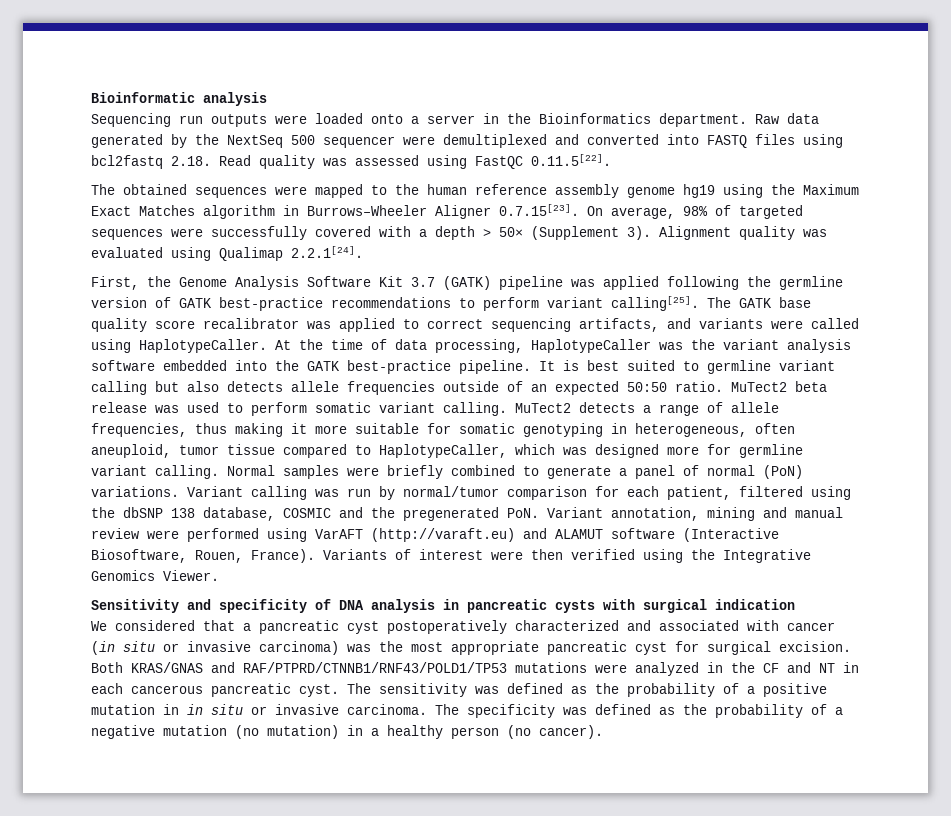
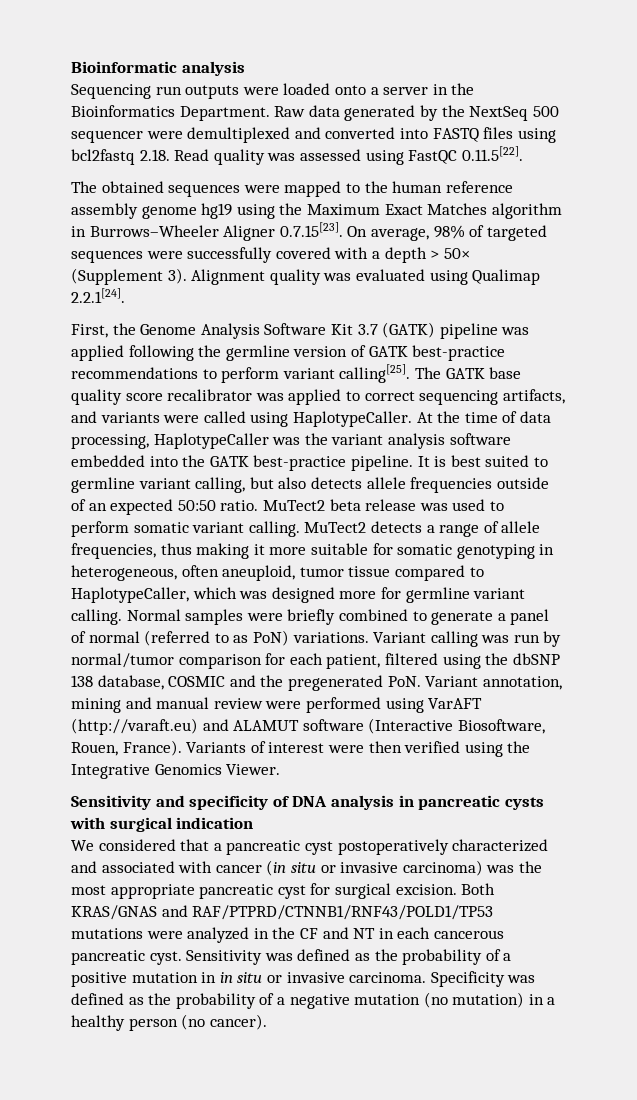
- Sequencing run outputs were loaded onto a server in the Bioinformatics department.
+ Sequencing run outputs were loaded onto a server in the Bioinformatics Department.
- It is best suited to germline variant calling but also detects allele frequencies outside of an expected 50:50 ratio.
+ It is best suited to germline variant calling, but also detects allele frequencies outside of an expected 50:50 ratio.
- Normal samples were briefly combined to generate a panel of normal (PoN) variations.
+ Normal samples were briefly combined to generate a panel of normal (referred to as PoN) variations.
- The sensitivity was defined as the probability of a positive mutation in in situ or invasive carcinoma.
+ Sensitivity was defined as the probability of a positive mutation in in situ or invasive carcinoma.
- The specificity was defined as the probability of a negative mutation (no mutation) in a healthy person (no cancer).
+ Specificity was defined as the probability of a negative mutation (no mutation) in a healthy person (no cancer).

